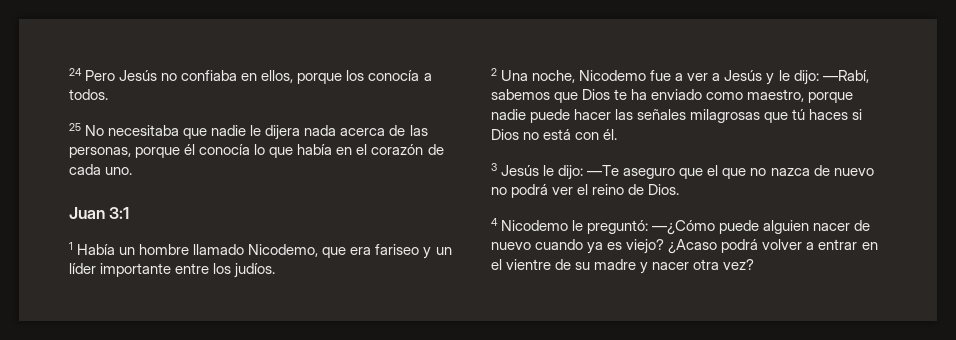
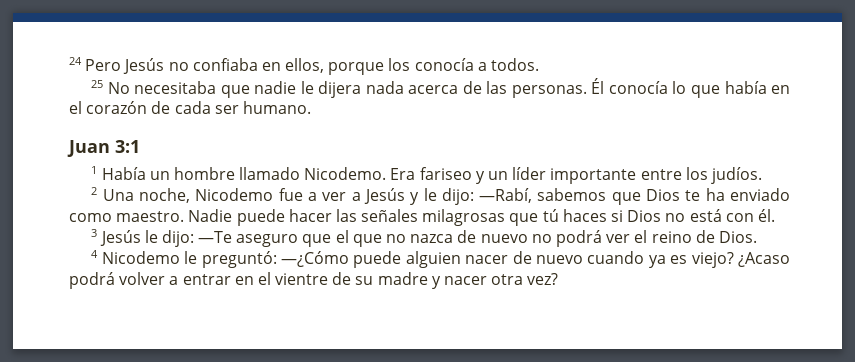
- 25 No necesitaba que nadie le dijera nada acerca de las personas, porque él conocía lo que había en el corazón de cada uno.
+ 25 No necesitaba que nadie le dijera nada acerca de las personas. Él conocía lo que había en el corazón de cada ser humano.
- 1 Había un hombre llamado Nicodemo, que era fariseo y un líder importante entre los judíos.
+ 1 Había un hombre llamado Nicodemo. Era fariseo y un líder importante entre los judíos.
- 2 Una noche, Nicodemo fue a ver a Jesús y le dijo: —Rabí, sabemos que Dios te ha enviado como maestro, porque nadie puede hacer las señales milagrosas que tú haces si Dios no está con él.
+ 2 Una noche, Nicodemo fue a ver a Jesús y le dijo: —Rabí, sabemos que Dios te ha enviado como maestro. Nadie puede hacer las señales milagrosas que tú haces si Dios no está con él.

